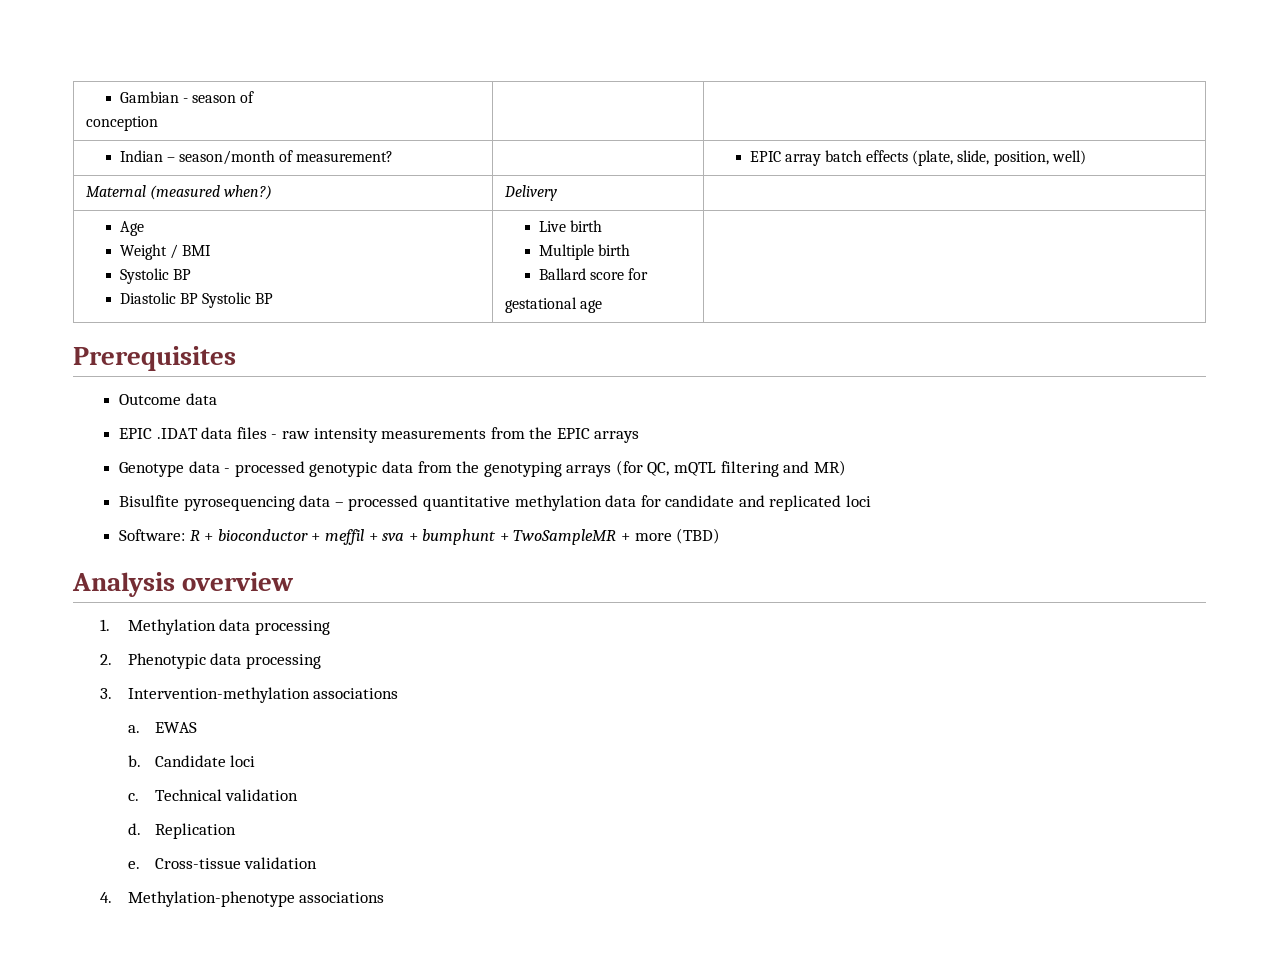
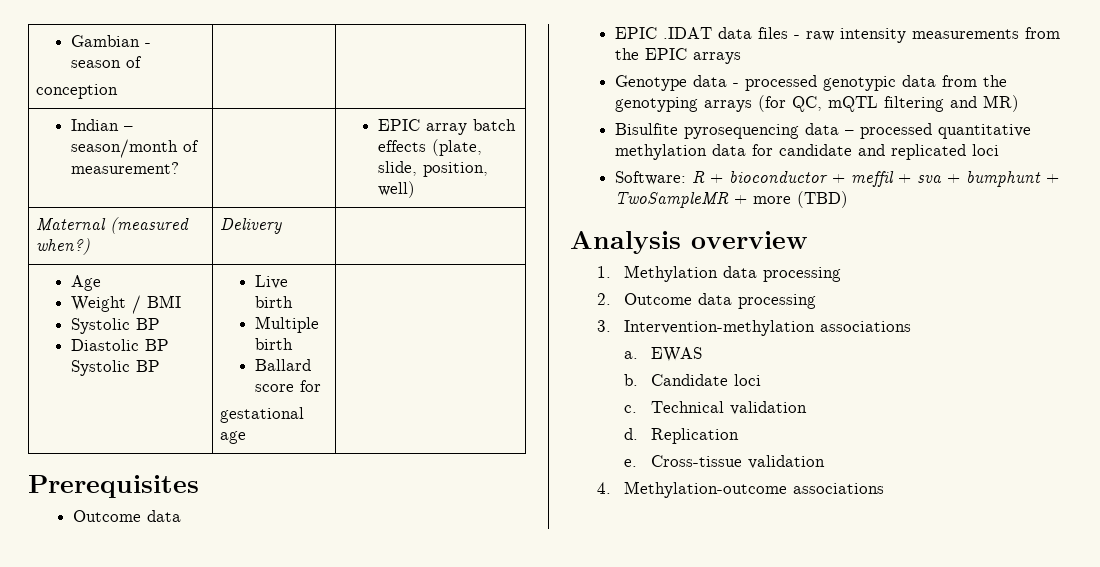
- 2. Phenotypic data processing
+ 2. Outcome data processing
- 4. Methylation-phenotype associations
+ 4. Methylation-outcome associations

